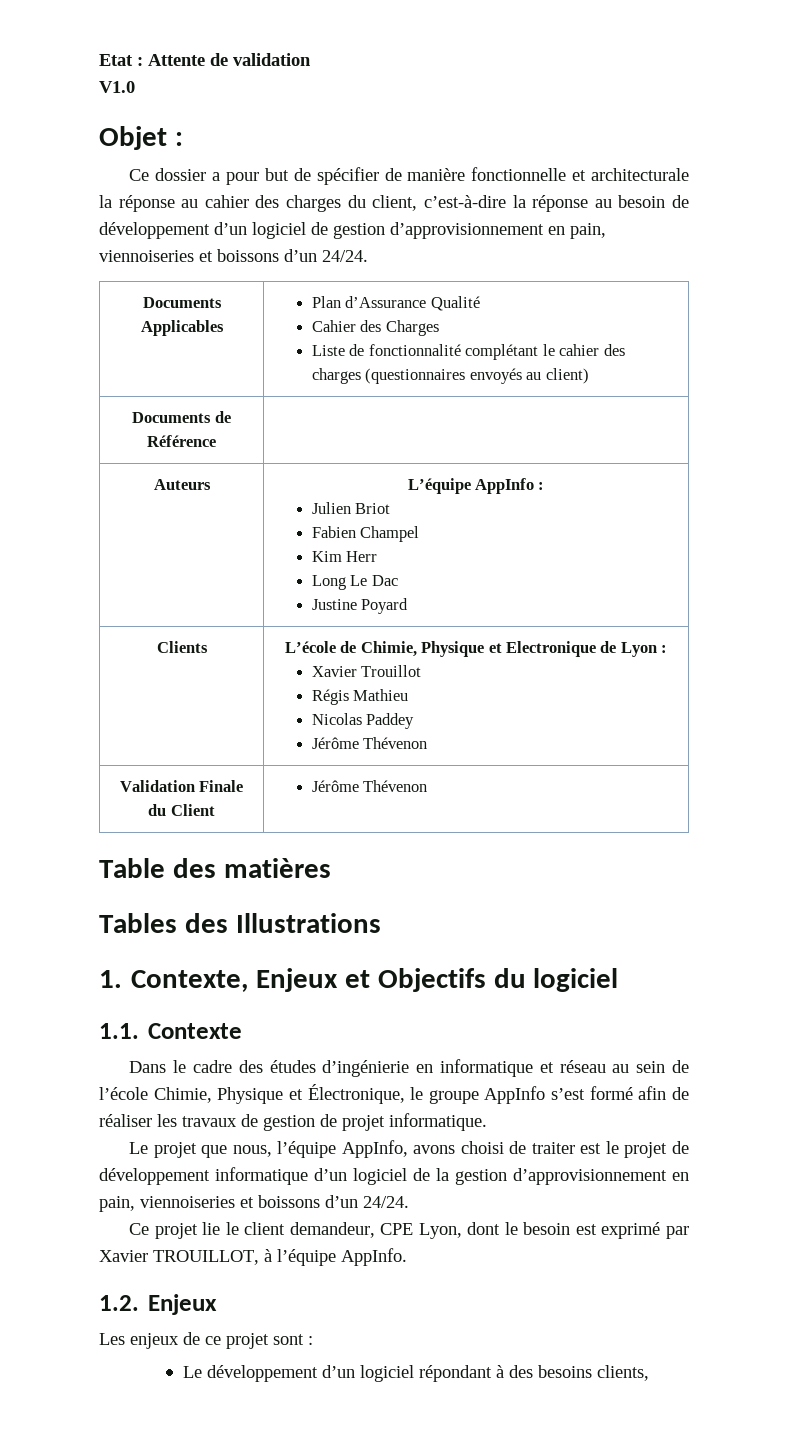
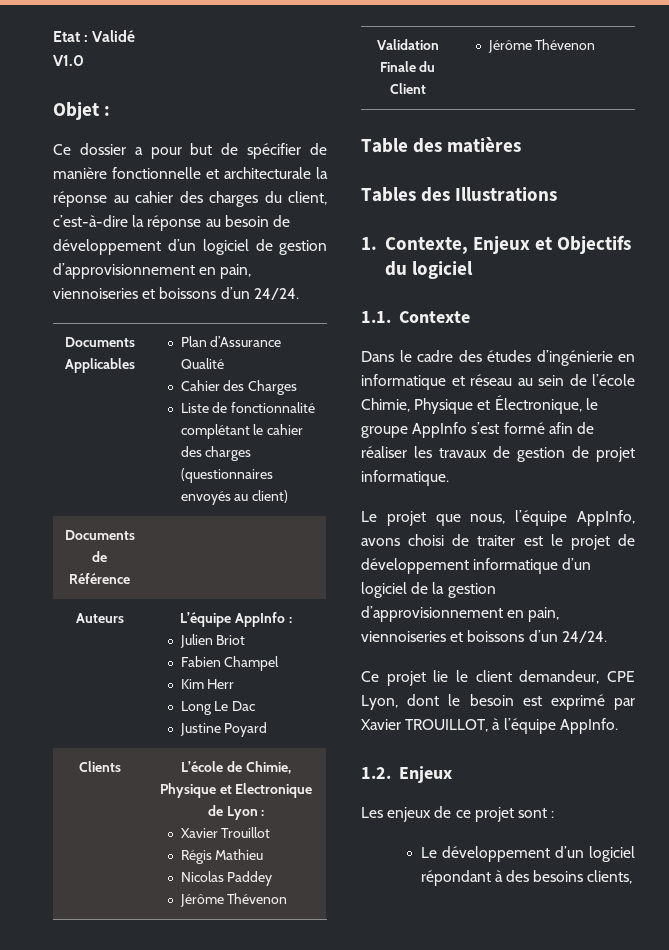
- Etat : Attente de validation
+ Etat : Validé

